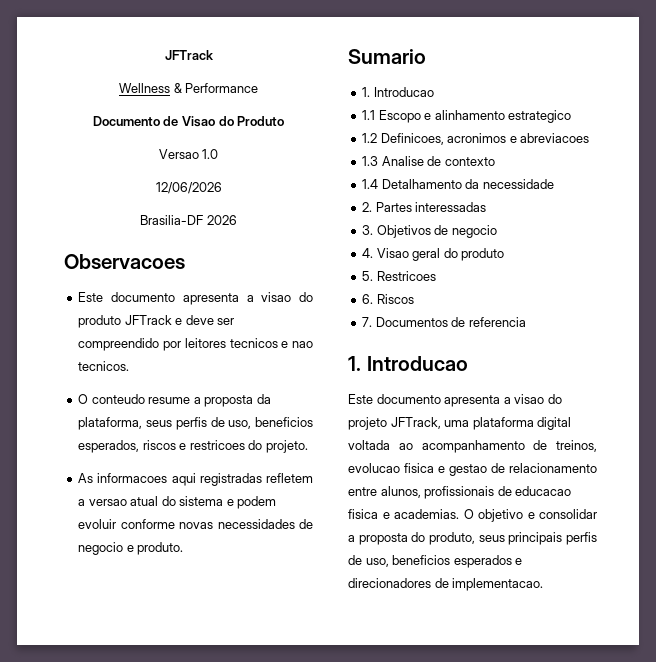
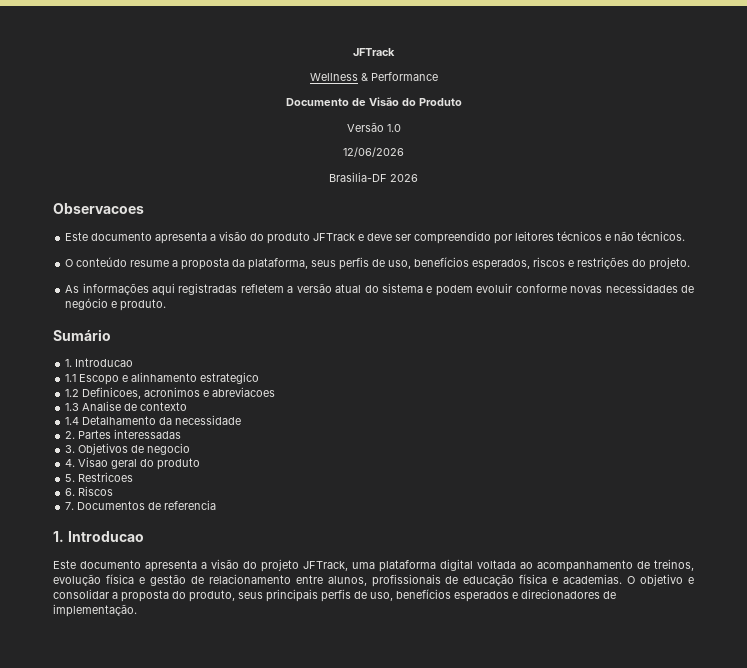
- Documento de Visao do Produto
+ Documento de Visão do Produto
- Versao 1.0
+ Versão 1.0
- Este documento apresenta a visao do produto JFTrack e deve ser compreendido por leitores tecnicos e nao tecnicos.
- O conteudo resume a proposta da plataforma, seus perfis de uso, beneficios esperados, riscos e restricoes do projeto.
+ Este documento apresenta a visão do produto JFTrack e deve ser compreendido por leitores técnicos e não técnicos.
+ O conteúdo resume a proposta da plataforma, seus perfis de uso, benefícios esperados, riscos e restrições do projeto.
- As informacoes aqui registradas refletem a versao atual do sistema e podem evoluir conforme novas necessidades de negocio e produto.
+ As informações aqui registradas refletem a versão atual do sistema e podem evoluir conforme novas necessidades de negócio e produto.
- Sumario
+ Sumário
- Este documento apresenta a visao do projeto JFTrack, uma plataforma digital voltada ao acompanhamento de treinos, evolucao fisica e gestao de relacionamento entre alunos, profissionais de educacao fisica e academias.
+ Este documento apresenta a visão do projeto JFTrack, uma plataforma digital voltada ao acompanhamento de treinos, evolução física e gestão de relacionamento entre alunos, profissionais de educação física e academias.
- O objetivo e consolidar a proposta do produto, seus principais perfis de uso, beneficios esperados e direcionadores de implementacao.
+ O objetivo e consolidar a proposta do produto, seus principais perfis de uso, benefícios esperados e direcionadores de implementação.

